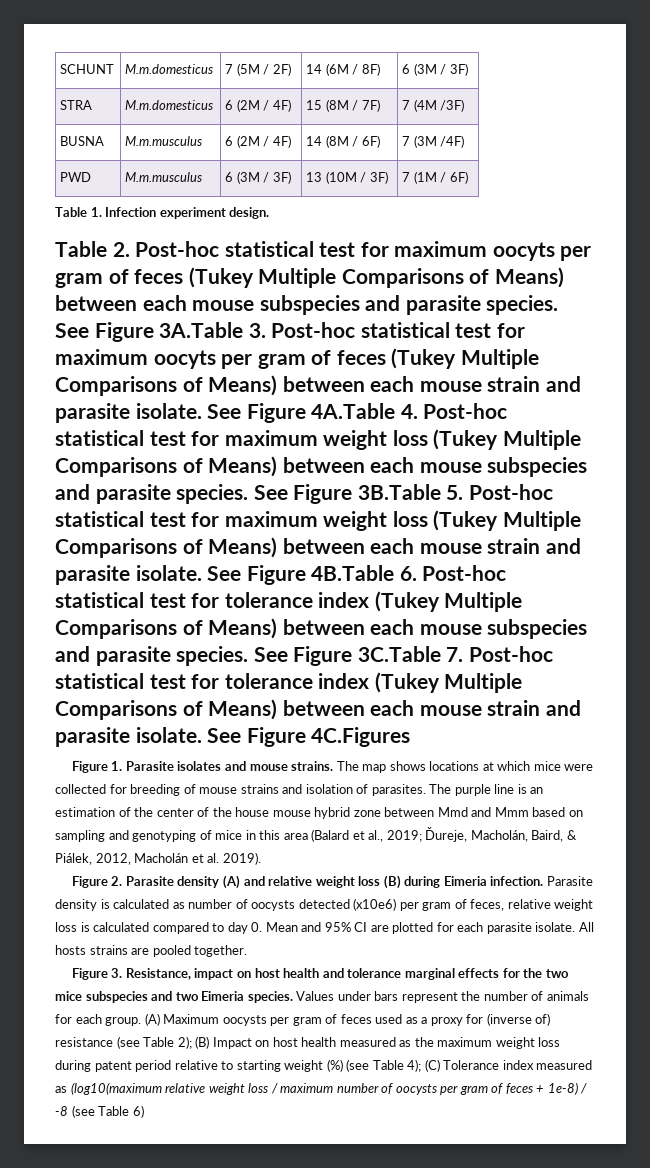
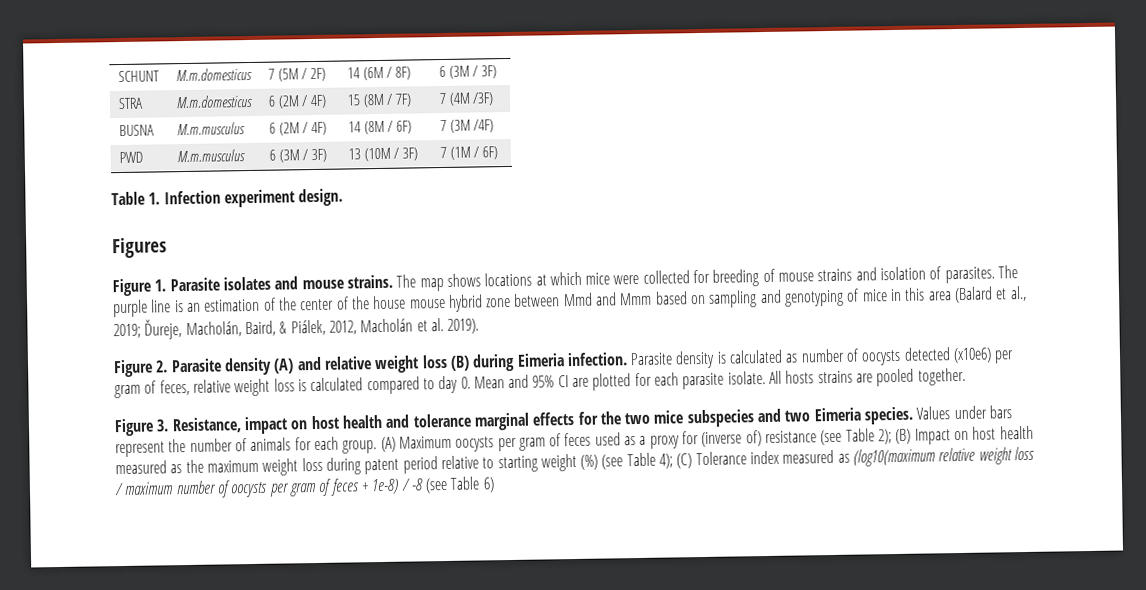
- Table 2. Post-hoc statistical test for maximum oocyts per gram of feces (Tukey Multiple Comparisons of Means) between each mouse subspecies and parasite species. See Figure 3A.Table 3. Post-hoc statistical test for maximum oocyts per gram of feces (Tukey Multiple Comparisons of Means) between each mouse strain and parasite isolate. See Figure 4A.Table 4. Post-hoc statistical test for maximum weight loss (Tukey Multiple Comparisons of Means) between each mouse subspecies and parasite species. See Figure 3B.Table 5. Post-hoc statistical test for maximum weight loss (Tukey Multiple Comparisons of Means) between each mouse strain and parasite isolate. See Figure 4B.Table 6. Post-hoc statistical test for tolerance index (Tukey Multiple Comparisons of Means) between each mouse subspecies and parasite species. See Figure 3C.Table 7. Post-hoc statistical test for tolerance index (Tukey Multiple Comparisons of Means) between each mouse strain and parasite isolate. See Figure 4C.Figures
+ Figures

